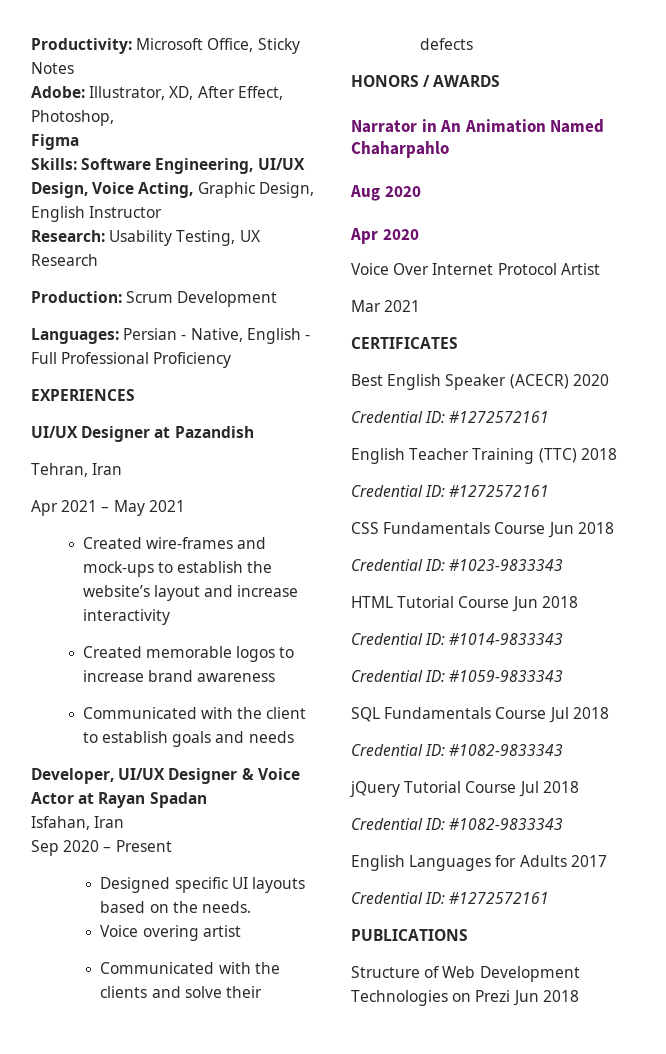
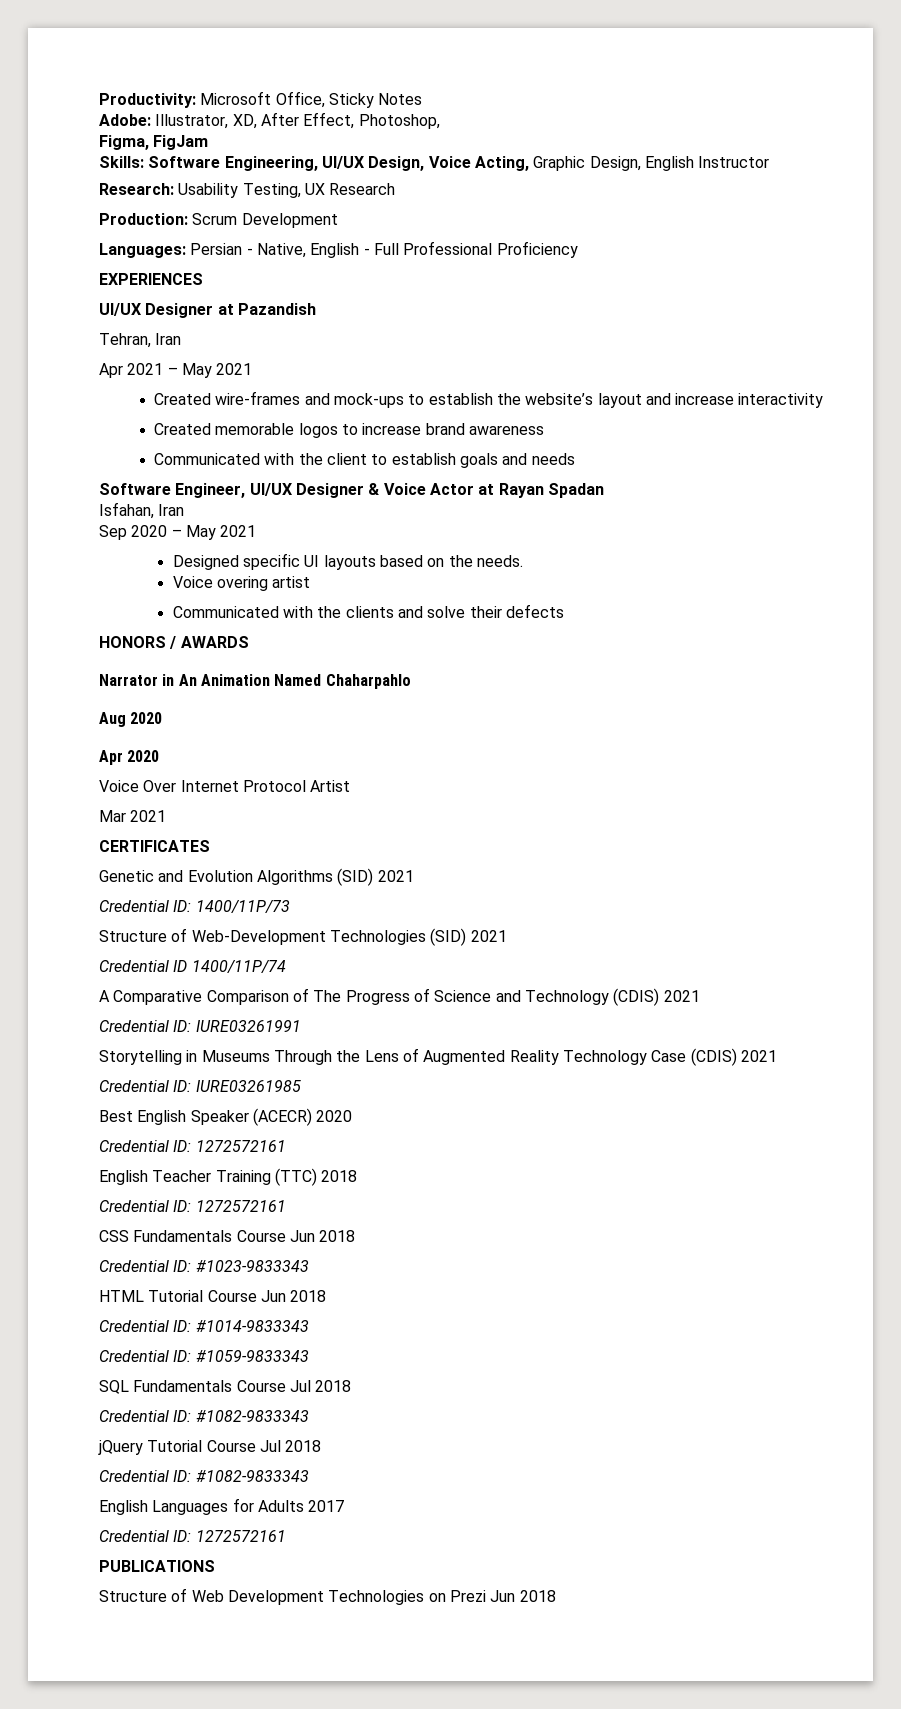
- Figma
+ Figma, FigJam
- Developer, UI/UX Designer & Voice Actor at Rayan Spadan
+ Software Engineer, UI/UX Designer & Voice Actor at Rayan Spadan
- Sep 2020 – Present
+ Sep 2020 – May 2021
+ Genetic and Evolution Algorithms (SID) 2021
+ Credential ID: 1400/11P/73
+ Structure of Web-Development Technologies (SID) 2021
+ Credential ID 1400/11P/74
+ A Comparative Comparison of The Progress of Science and Technology (CDIS) 2021
+ Credential ID: IURE03261991
+ Storytelling in Museums Through the Lens of Augmented Reality Technology Case (CDIS) 2021
+ Credential ID: IURE03261985
  Best English Speaker (ACECR) 2020
- Credential ID: #1272572161
+ Credential ID: 1272572161
  English Teacher Training (TTC) 2018
- Credential ID: #1272572161
+ Credential ID: 1272572161
  English Languages for Adults 2017
- Credential ID: #1272572161
+ Credential ID: 1272572161

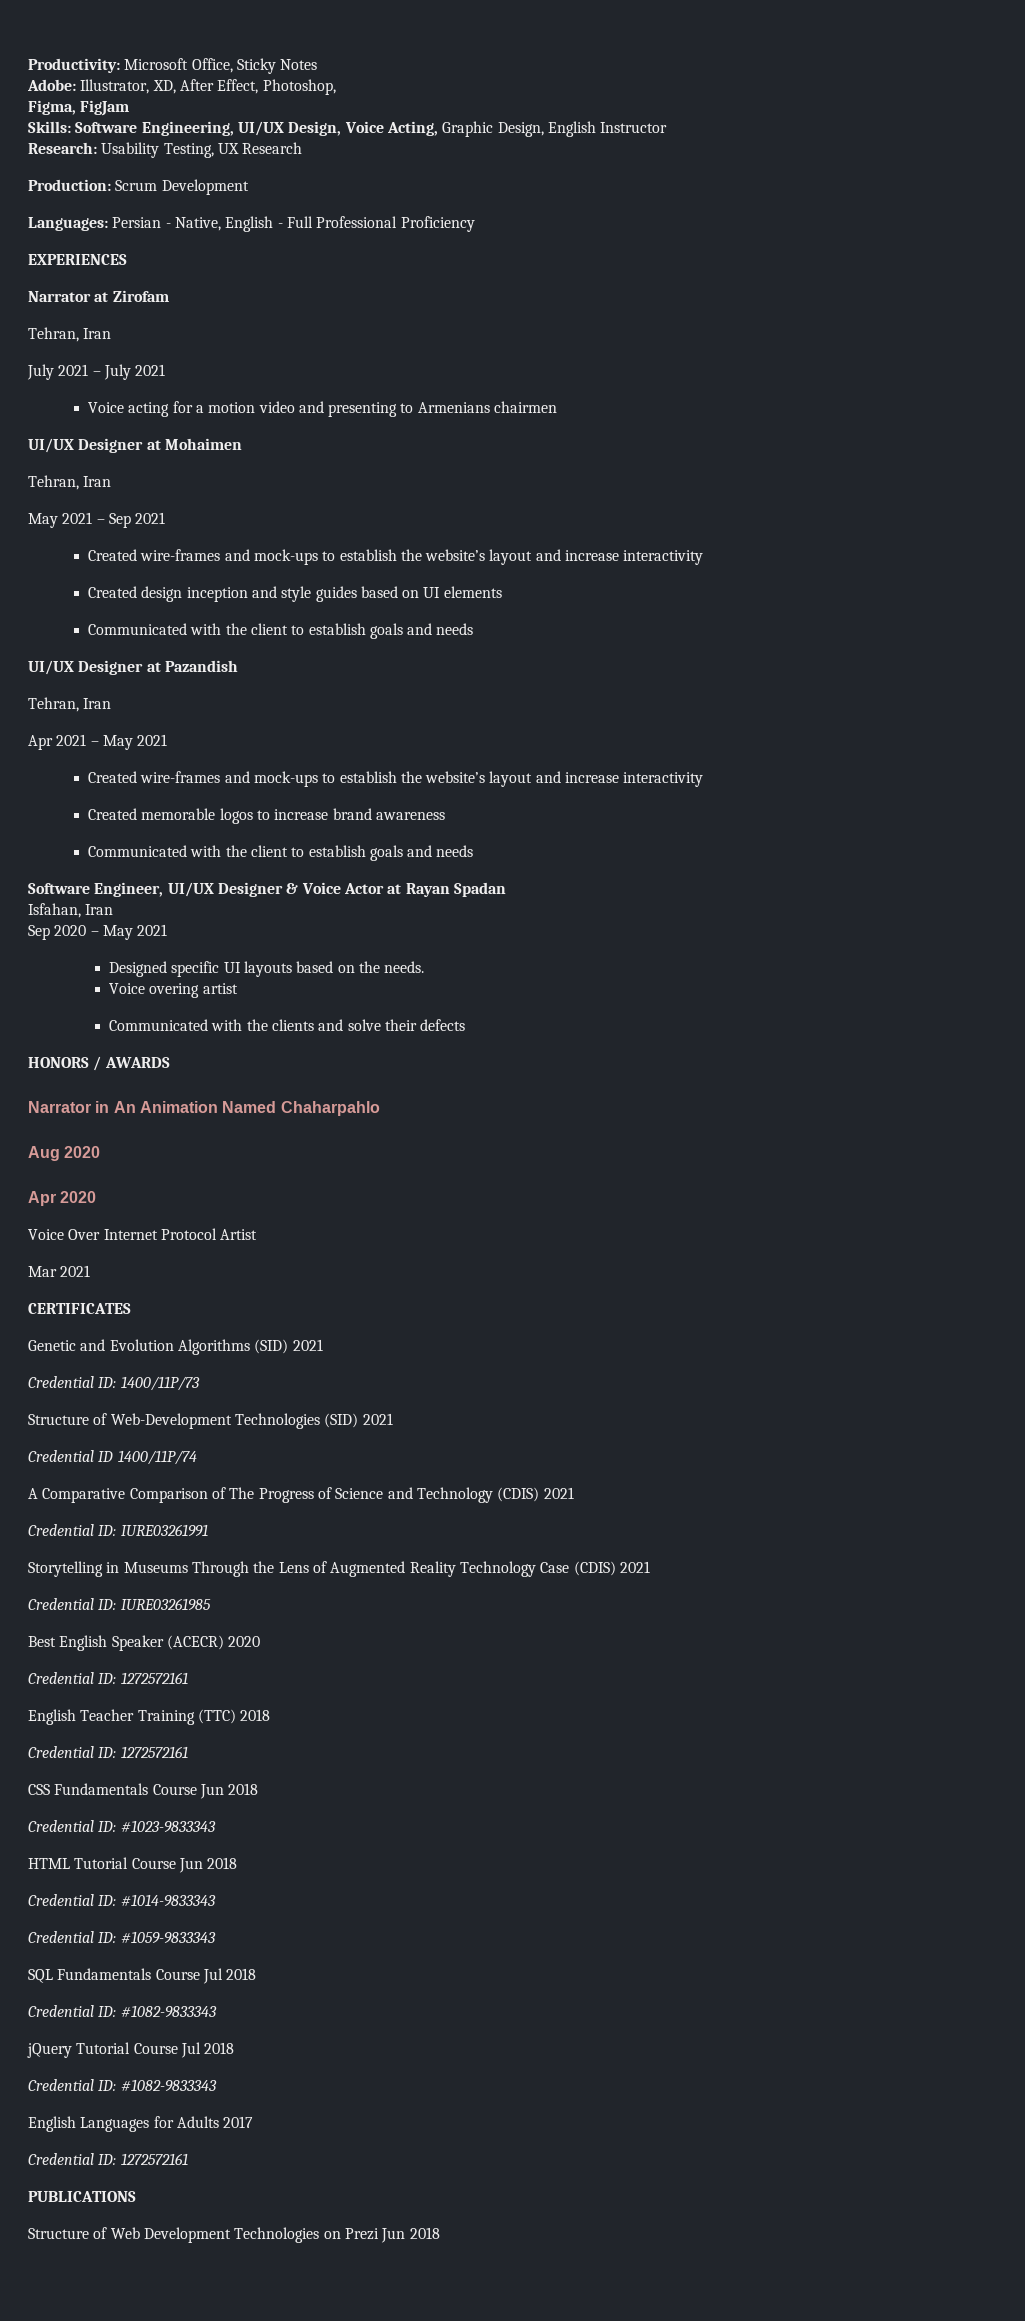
+ Narrator at Zirofam
+ Tehran, Iran
+ July 2021 – July 2021
+ Voice acting for a motion video and presenting to Armenians chairmen
+ UI/UX Designer at Mohaimen
+ Tehran, Iran
+ May 2021 – Sep 2021
+ Created wire-frames and mock-ups to establish the website’s layout and increase interactivity
+ Created design inception and style guides based on UI elements
+ Communicated with the client to establish goals and needs

